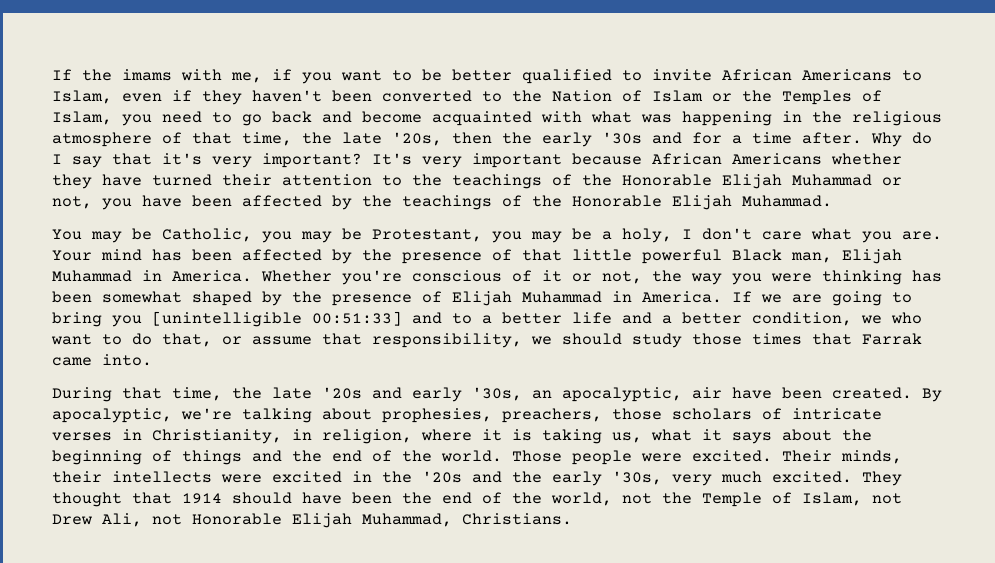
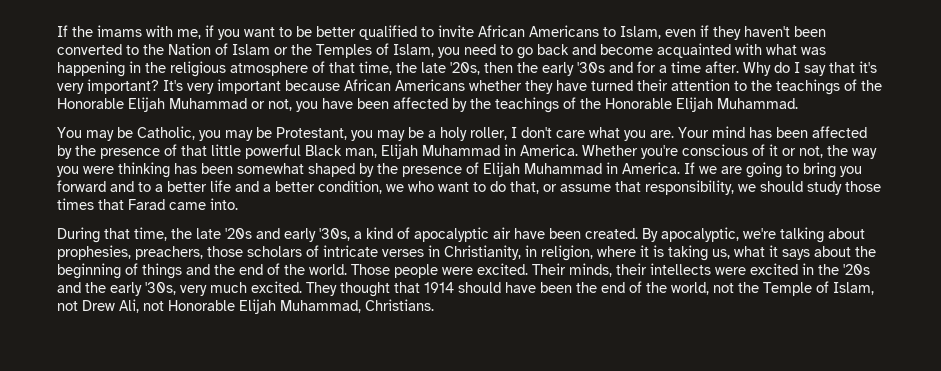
- You may be Catholic, you may be Protestant, you may be a holy, I don't care what you are.
+ You may be Catholic, you may be Protestant, you may be a holy roller, I don't care what you are.
- If we are going to bring you [unintelligible 00:51:33] and to a better life and a better condition, we who want to do that, or assume that responsibility, we should study those times that Farrak came into.
+ If we are going to bring you forward and to a better life and a better condition, we who want to do that, or assume that responsibility, we should study those times that Farad came into.
- During that time, the late '20s and early '30s, an apocalyptic, air have been created.
+ During that time, the late '20s and early '30s, a kind of apocalyptic air have been created.

